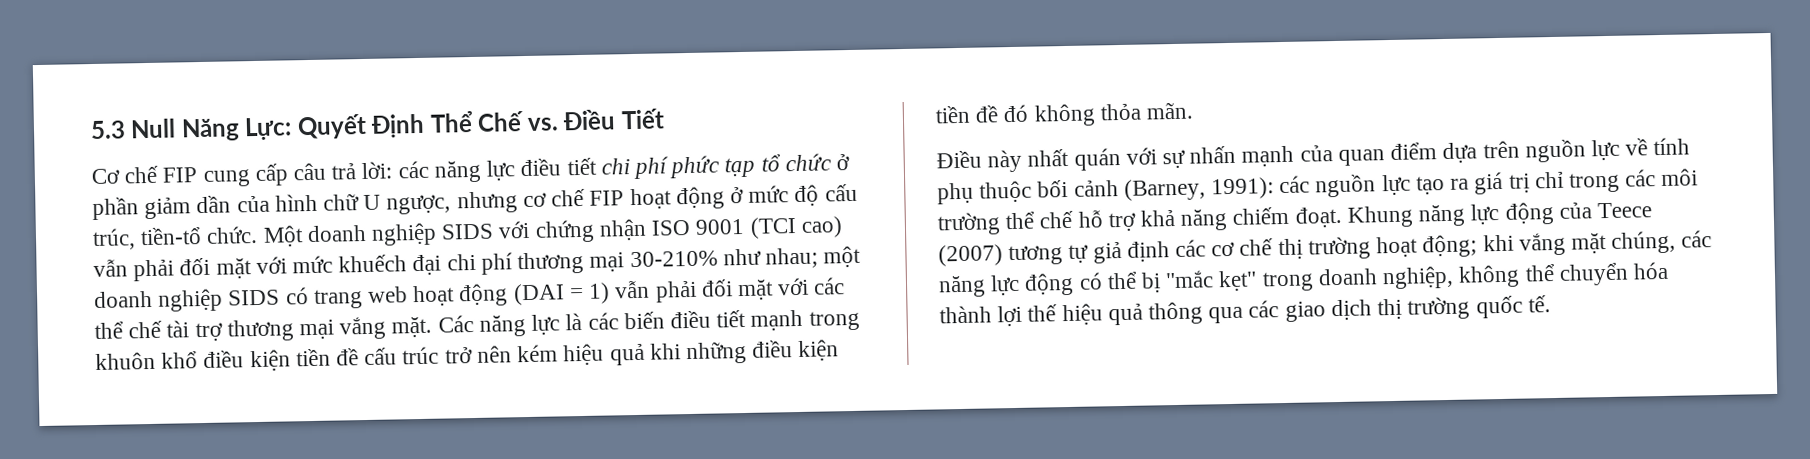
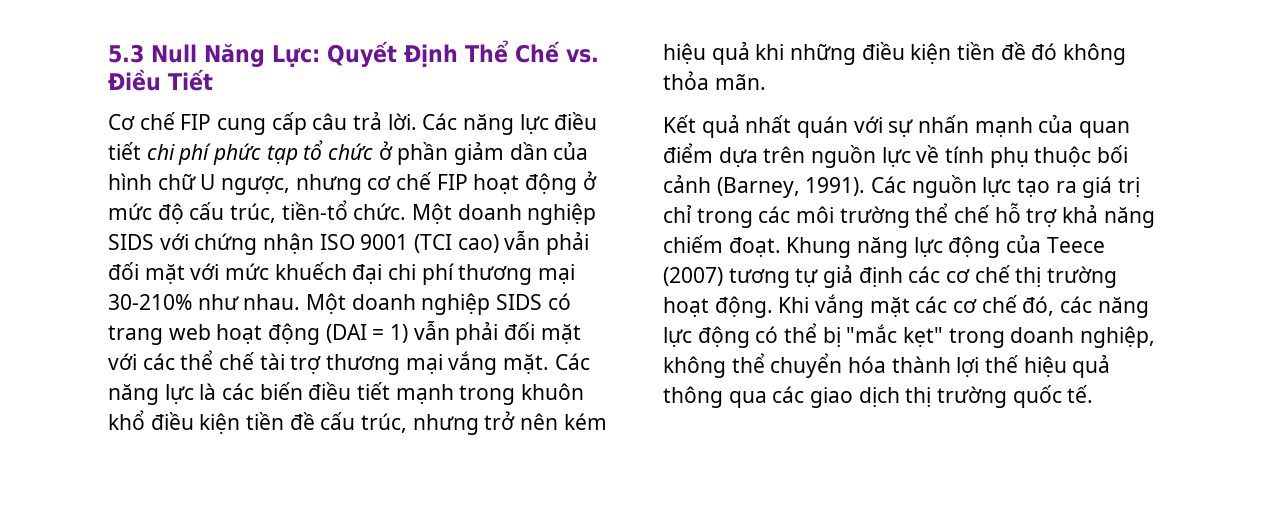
- Cơ chế FIP cung cấp câu trả lời: các năng lực điều tiết chi phí phức tạp tổ chức ở phần giảm dần của hình chữ U ngược, nhưng cơ chế FIP hoạt động ở mức độ cấu trúc, tiền-tổ chức.
+ Cơ chế FIP cung cấp câu trả lời. Các năng lực điều tiết chi phí phức tạp tổ chức ở phần giảm dần của hình chữ U ngược, nhưng cơ chế FIP hoạt động ở mức độ cấu trúc, tiền-tổ chức.
- Một doanh nghiệp SIDS với chứng nhận ISO 9001 (TCI cao) vẫn phải đối mặt với mức khuếch đại chi phí thương mại 30-210% như nhau; một doanh nghiệp SIDS có trang web hoạt động (DAI = 1) vẫn phải đối mặt với các thể chế tài trợ thương mại vắng mặt.
+ Một doanh nghiệp SIDS với chứng nhận ISO 9001 (TCI cao) vẫn phải đối mặt với mức khuếch đại chi phí thương mại 30-210% như nhau. Một doanh nghiệp SIDS có trang web hoạt động (DAI = 1) vẫn phải đối mặt với các thể chế tài trợ thương mại vắng mặt.
- Các năng lực là các biến điều tiết mạnh trong khuôn khổ điều kiện tiền đề cấu trúc trở nên kém hiệu quả khi những điều kiện tiền đề đó không thỏa mãn.
+ Các năng lực là các biến điều tiết mạnh trong khuôn khổ điều kiện tiền đề cấu trúc, nhưng trở nên kém hiệu quả khi những điều kiện tiền đề đó không thỏa mãn.
- Điều này nhất quán với sự nhấn mạnh của quan điểm dựa trên nguồn lực về tính phụ thuộc bối cảnh (Barney, 1991): các nguồn lực tạo ra giá trị chỉ trong các môi trường thể chế hỗ trợ khả năng chiếm đoạt.
+ Kết quả nhất quán với sự nhấn mạnh của quan điểm dựa trên nguồn lực về tính phụ thuộc bối cảnh (Barney, 1991). Các nguồn lực tạo ra giá trị chỉ trong các môi trường thể chế hỗ trợ khả năng chiếm đoạt.
- Khung năng lực động của Teece (2007) tương tự giả định các cơ chế thị trường hoạt động; khi vắng mặt chúng, các năng lực động có thể bị "mắc kẹt" trong doanh nghiệp, không thể chuyển hóa thành lợi thế hiệu quả thông qua các giao dịch thị trường quốc tế.
+ Khung năng lực động của Teece (2007) tương tự giả định các cơ chế thị trường hoạt động. Khi vắng mặt các cơ chế đó, các năng lực động có thể bị "mắc kẹt" trong doanh nghiệp, không thể chuyển hóa thành lợi thế hiệu quả thông qua các giao dịch thị trường quốc tế.

